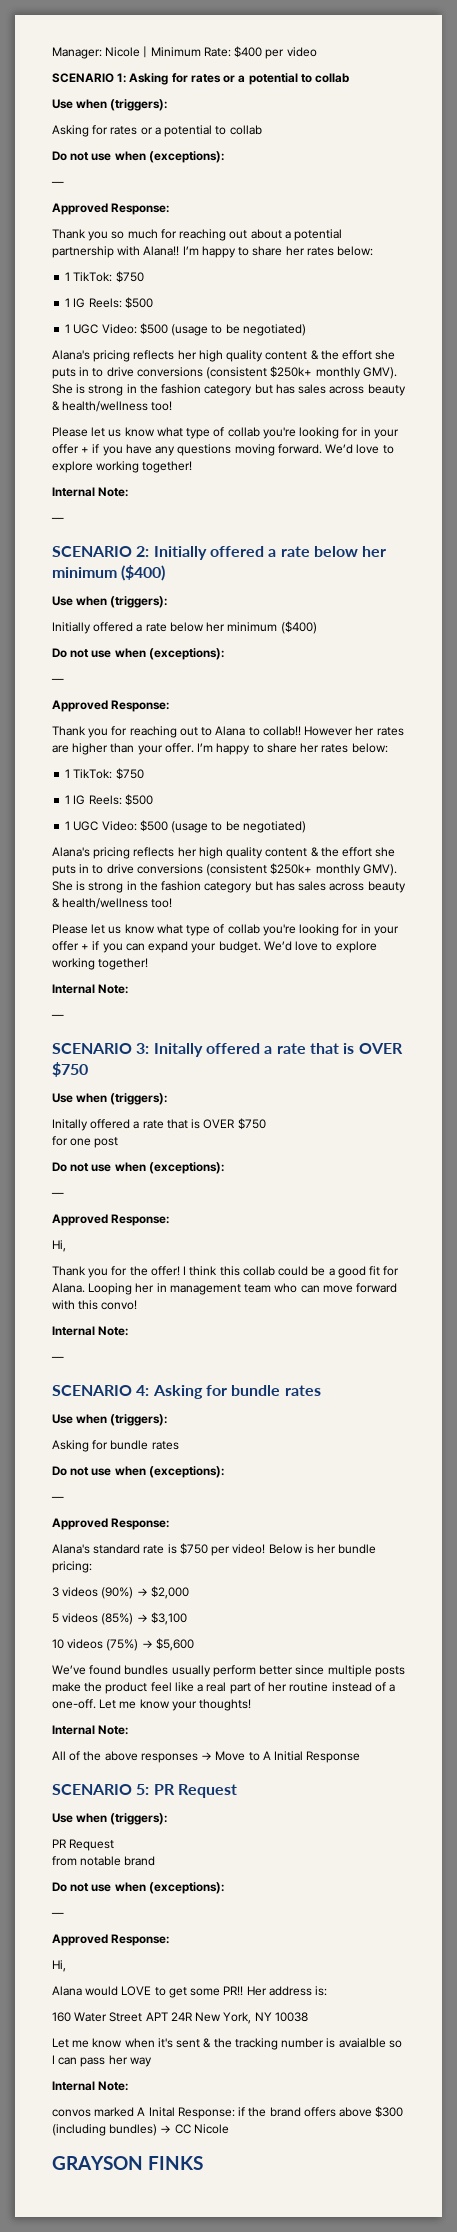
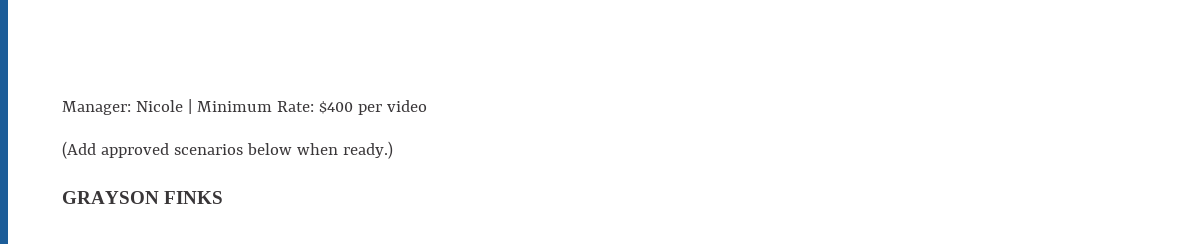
- SCENARIO 1: Asking for rates or a potential to collab
- Use when (triggers):
- Asking for rates or a potential to collab
- Do not use when (exceptions):
- —
- Approved Response:
- Thank you so much for reaching out about a potential partnership with Alana!! I’m happy to share her rates below:
- 1 TikTok: $750
- 1 IG Reels: $500
- 1 UGC Video: $500 (usage to be negotiated)
- Alana's pricing reflects her high quality content & the effort she puts in to drive conversions (consistent $250k+ monthly GMV). She is strong in the fashion category but has sales across beauty & health/wellness too!
- Please let us know what type of collab you're looking for in your offer + if you have any questions moving forward. We’d love to explore working together!
- Internal Note:
- —
- SCENARIO 2: Initially offered a rate below her minimum ($400)
- Use when (triggers):
- Initially offered a rate below her minimum ($400)
- Do not use when (exceptions):
- —
- Approved Response:
- Thank you for reaching out to Alana to collab!! However her rates are higher than your offer. I’m happy to share her rates below:
- 1 TikTok: $750
- 1 IG Reels: $500
- 1 UGC Video: $500 (usage to be negotiated)
- Alana's pricing reflects her high quality content & the effort she puts in to drive conversions (consistent $250k+ monthly GMV). She is strong in the fashion category but has sales across beauty & health/wellness too!
- Please let us know what type of collab you're looking for in your offer + if you can expand your budget. We’d love to explore working together!
- Internal Note:
- —
- SCENARIO 3: Initally offered a rate that is OVER $750
- Use when (triggers):
- Initally offered a rate that is OVER $750
- for one post
- Do not use when (exceptions):
- —
- Approved Response:
- Hi,
- Thank you for the offer! I think this collab could be a good fit for Alana. Looping her in management team who can move forward with this convo!
- Internal Note:
- —
- SCENARIO 4: Asking for bundle rates
- Use when (triggers):
- Asking for bundle rates
- Do not use when (exceptions):
- —
- Approved Response:
- Alana's standard rate is $750 per video! Below is her bundle pricing:
- 3 videos (90%) → $2,000
- 5 videos (85%) → $3,100
- 10 videos (75%) → $5,600
- We’ve found bundles usually perform better since multiple posts make the product feel like a real part of her routine instead of a one-off. Let me know your thoughts!
- Internal Note:
- All of the above responses → Move to A Initial Response
- SCENARIO 5: PR Request
- Use when (triggers):
- PR Request
- from notable brand
- Do not use when (exceptions):
- —
- Approved Response:
- Hi,
- Alana would LOVE to get some PR!! Her address is:
- 160 Water Street APT 24R New York, NY 10038
- Let me know when it's sent & the tracking number is avaialble so I can pass her way
- Internal Note:
- convos marked A Inital Response: if the brand offers above $300 (including bundles) → CC Nicole
+ (Add approved scenarios below when ready.)

